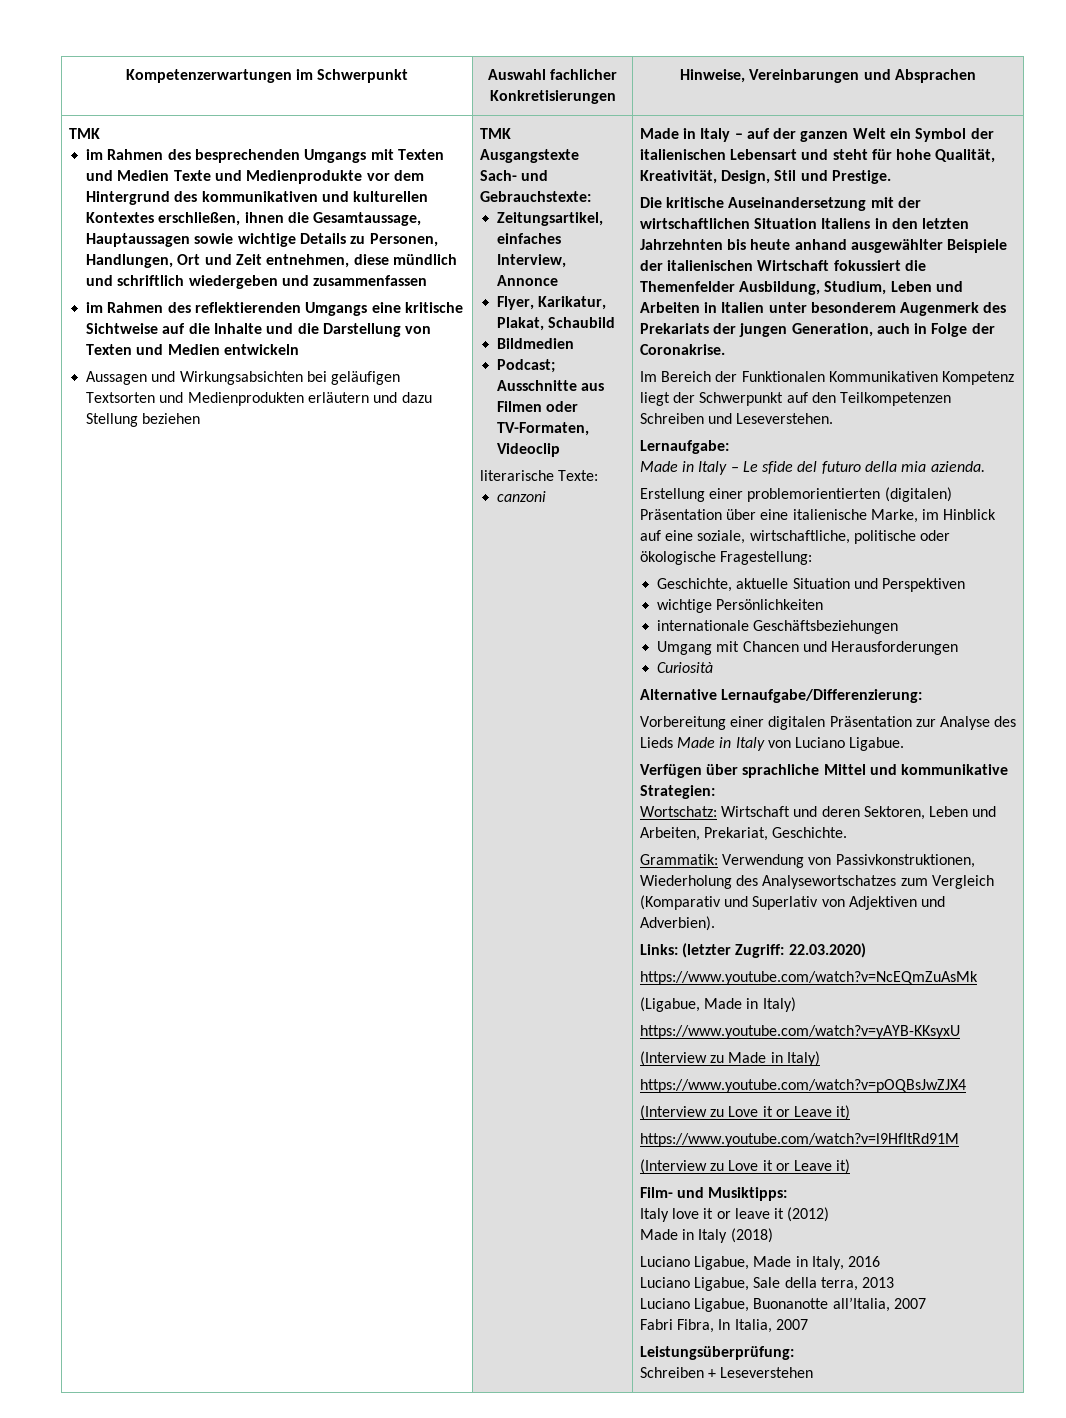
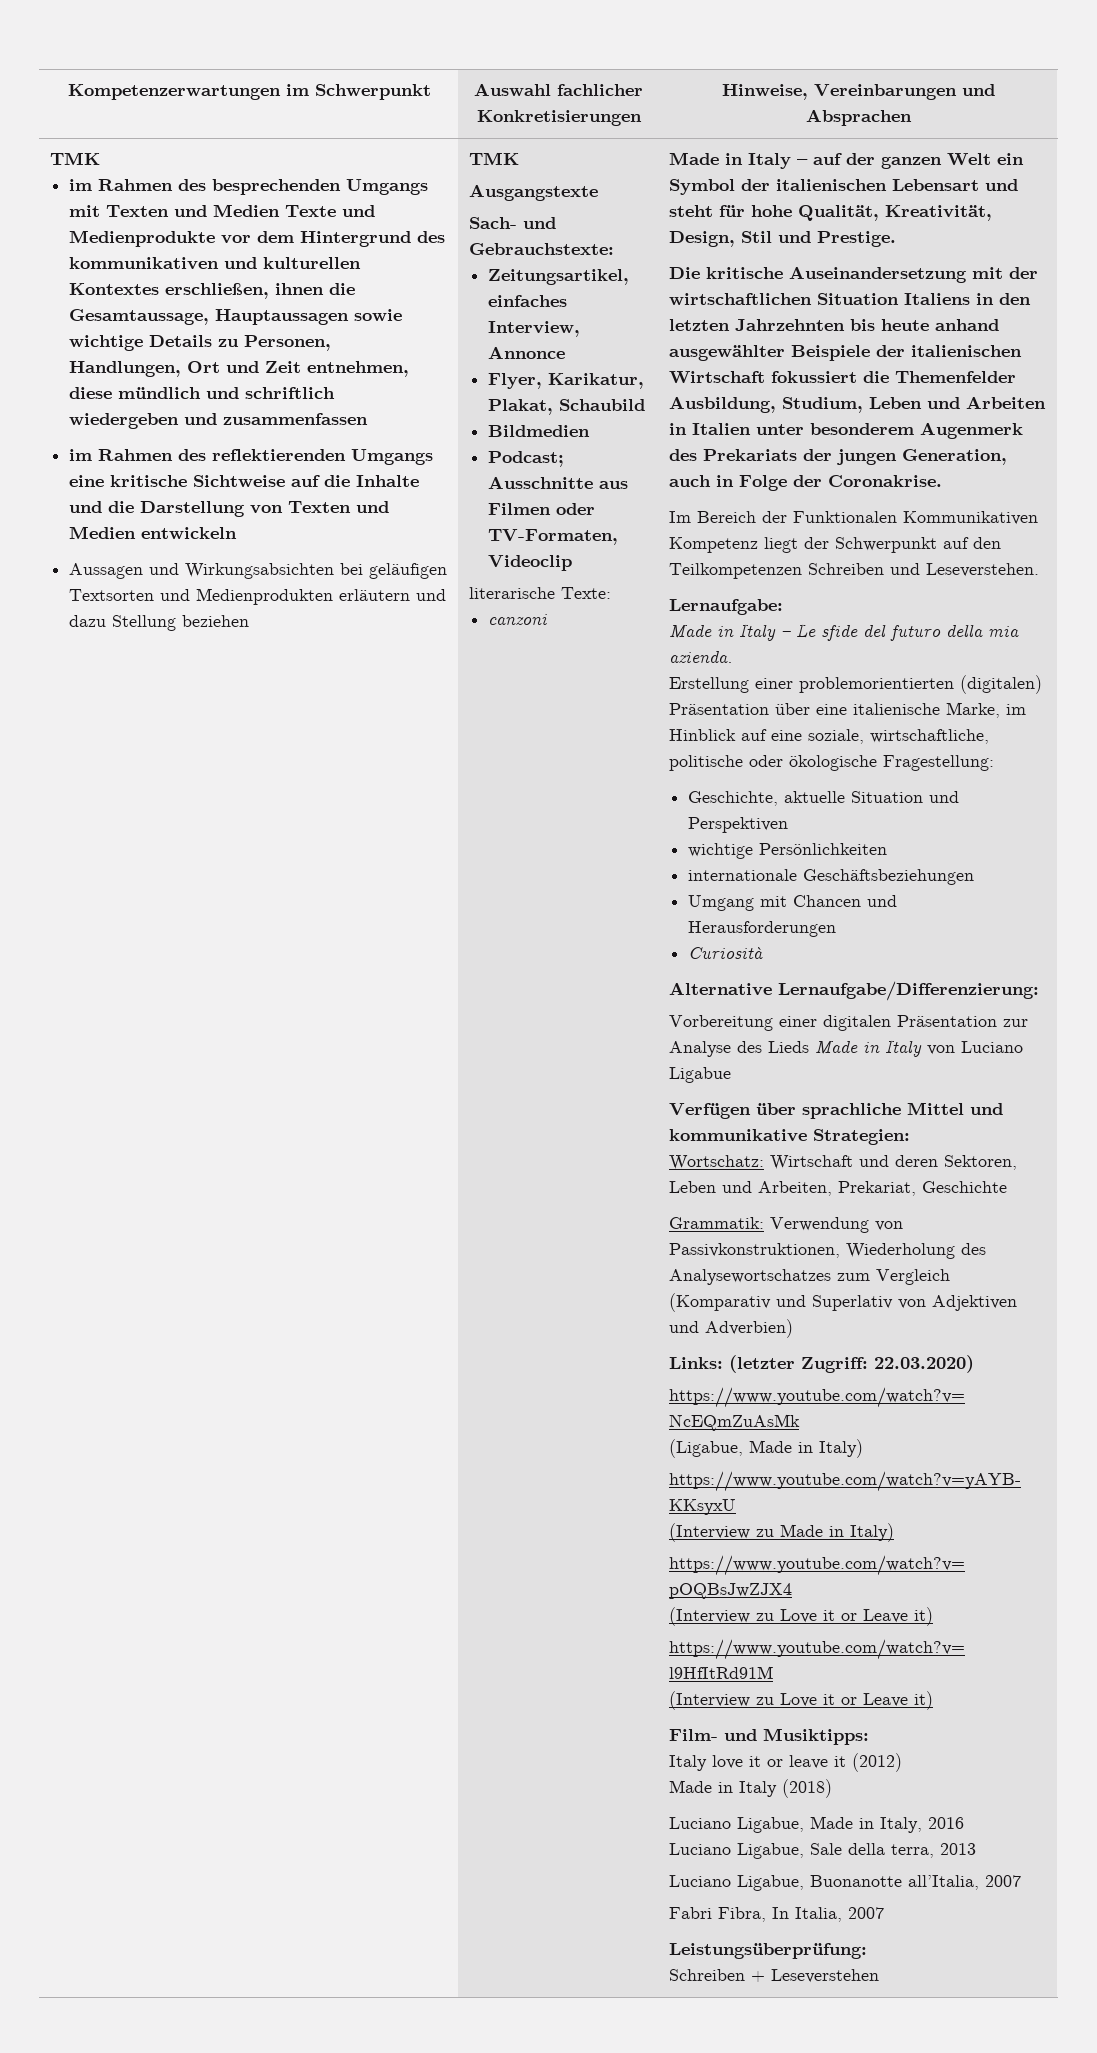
- Vorbereitung einer digitalen Präsentation zur Analyse des Lieds Made in Italy von Luciano Ligabue.
+ Vorbereitung einer digitalen Präsentation zur Analyse des Lieds Made in Italy von Luciano Ligabue
- Wortschatz: Wirtschaft und deren Sektoren, Leben und Arbeiten, Prekariat, Geschichte.
+ Wortschatz: Wirtschaft und deren Sektoren, Leben und Arbeiten, Prekariat, Geschichte
- Grammatik: Verwendung von Passivkonstruktionen, Wiederholung des Analysewortschatzes zum Vergleich (Komparativ und Superlativ von Adjektiven und Adverbien).
+ Grammatik: Verwendung von Passivkonstruktionen, Wiederholung des Analysewortschatzes zum Vergleich (Komparativ und Superlativ von Adjektiven und Adverbien)

